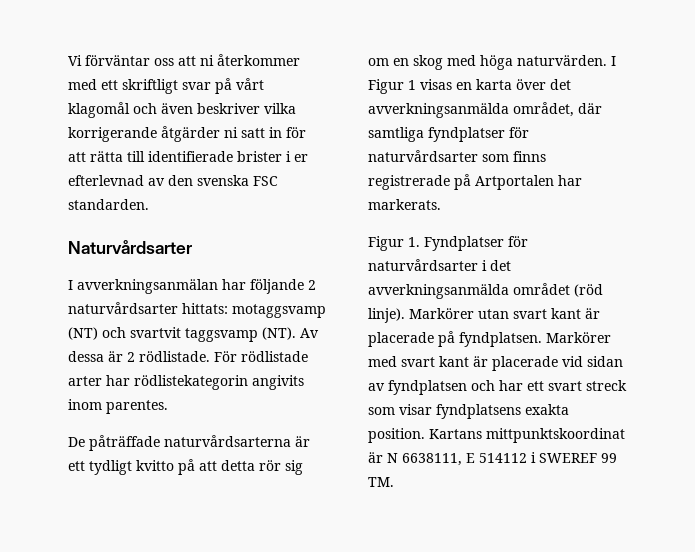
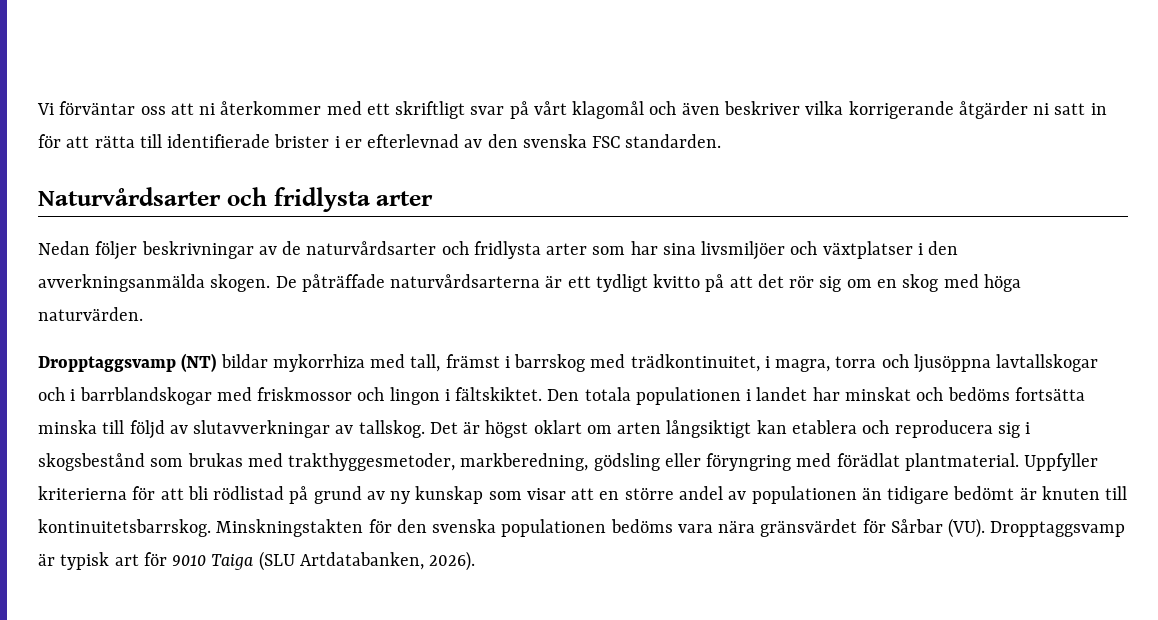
- Naturvårdsarter
- I avverkningsanmälan har följande 2 naturvårdsarter hittats: motaggsvamp (NT) och svartvit taggsvamp (NT). Av dessa är 2 rödlistade. För rödlistade arter har rödlistekategorin angivits inom parentes.
- De påträffade naturvårdsarterna är ett tydligt kvitto på att detta rör sig om en skog med höga naturvärden. I Figur 1 visas en karta över det avverkningsanmälda området, där samtliga fyndplatser för naturvårdsarter som finns registrerade på Artportalen har markerats.
- Figur 1. Fyndplatser för naturvårdsarter i det avverkningsanmälda området (röd linje). Markörer utan svart kant är placerade på fyndplatsen. Markörer med svart kant är placerade vid sidan av fyndplatsen och har ett svart streck som visar fyndplatsens exakta position. Kartans mittpunktskoordinat är N 6638111, E 514112 i SWEREF 99 TM.
+ Naturvårdsarter och fridlysta arter
+ Nedan följer beskrivningar av de naturvårdsarter och fridlysta arter som har sina livsmiljöer och växtplatser i den avverkningsanmälda skogen. De påträffade naturvårdsarterna är ett tydligt kvitto på att det rör sig om en skog med höga naturvärden.
+ Dropptaggsvamp (NT) bildar mykorrhiza med tall, främst i barrskog med trädkontinuitet, i magra, torra och ljusöppna lavtallskogar och i barrblandskogar med friskmossor och lingon i fältskiktet. Den totala populationen i landet har minskat och bedöms fortsätta minska till följd av slutavverkningar av tallskog. Det är högst oklart om arten långsiktigt kan etablera och reproducera sig i skogsbestånd som brukas med trakthyggesmetoder, markberedning, gödsling eller föryngring med förädlat plantmaterial. Uppfyller kriterierna för att bli rödlistad på grund av ny kunskap som visar att en större andel av populationen än tidigare bedömt är knuten till kontinuitetsbarrskog. Minskningstakten för den svenska populationen bedöms vara nära gränsvärdet för Sårbar (VU). Dropptaggsvamp är typisk art för 9010 Taiga (SLU Artdatabanken, 2026).

